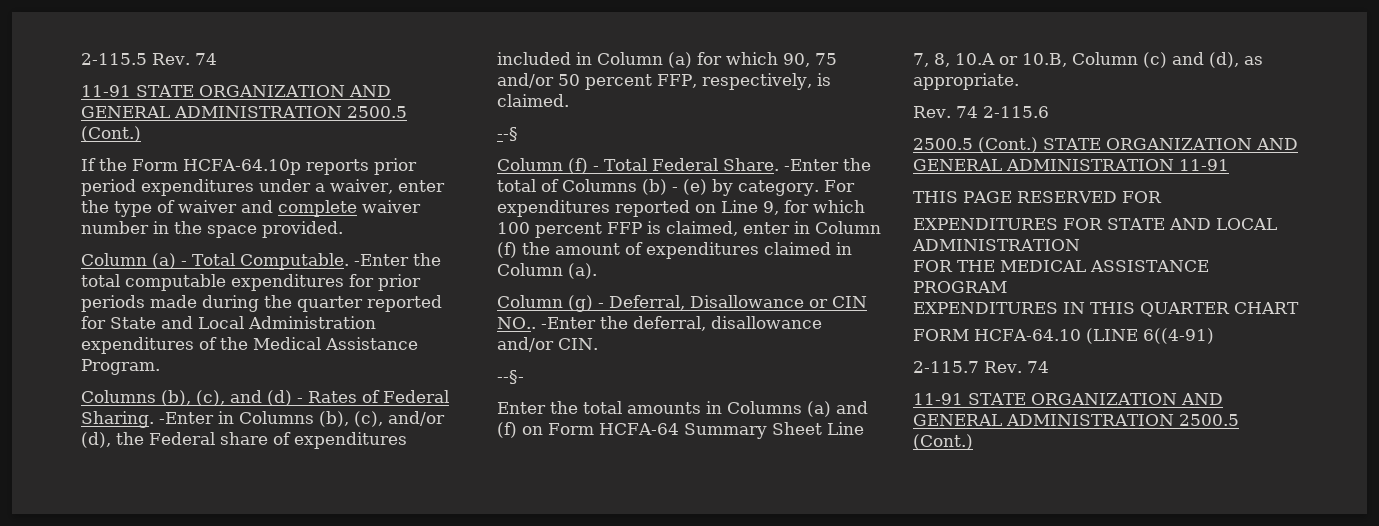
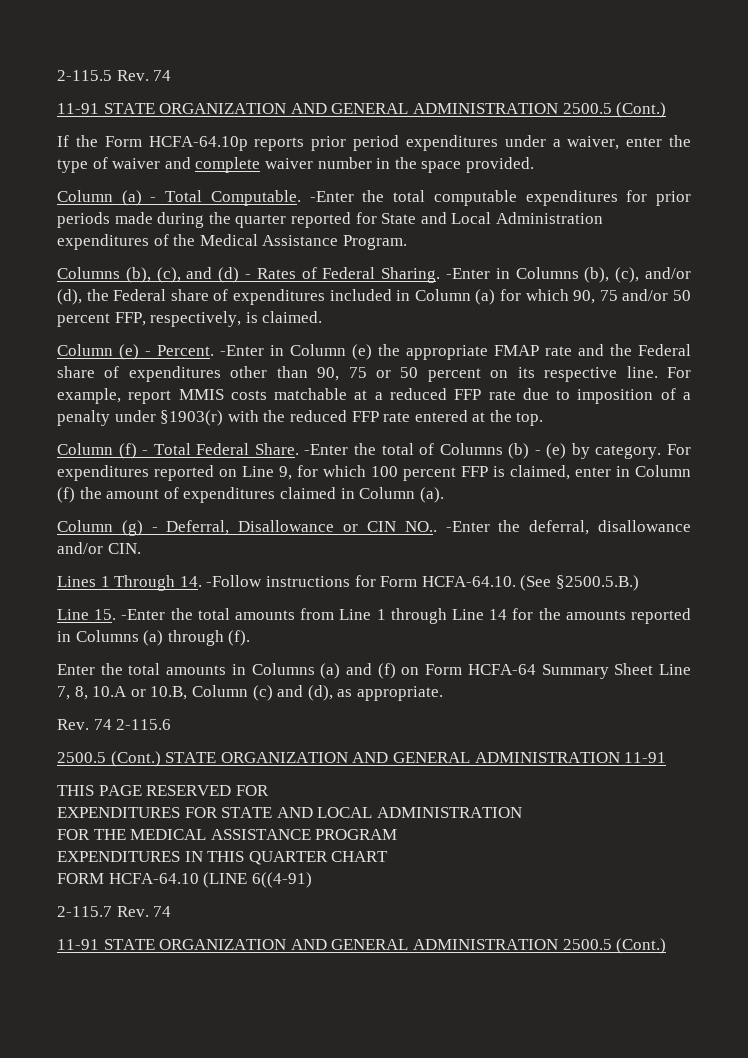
- --§
+ Column (e) - Percent. -Enter in Column (e) the appropriate FMAP rate and the Federal share of expenditures other than 90, 75 or 50 percent on its respective line. For example, report MMIS costs matchable at a reduced FFP rate due to imposition of a penalty under §1903(r) with the reduced FFP rate entered at the top.
- --§-
+ Lines 1 Through 14. -Follow instructions for Form HCFA-64.10. (See §2500.5.B.)
+ Line 15. -Enter the total amounts from Line 1 through Line 14 for the amounts reported in Columns (a) through (f).

